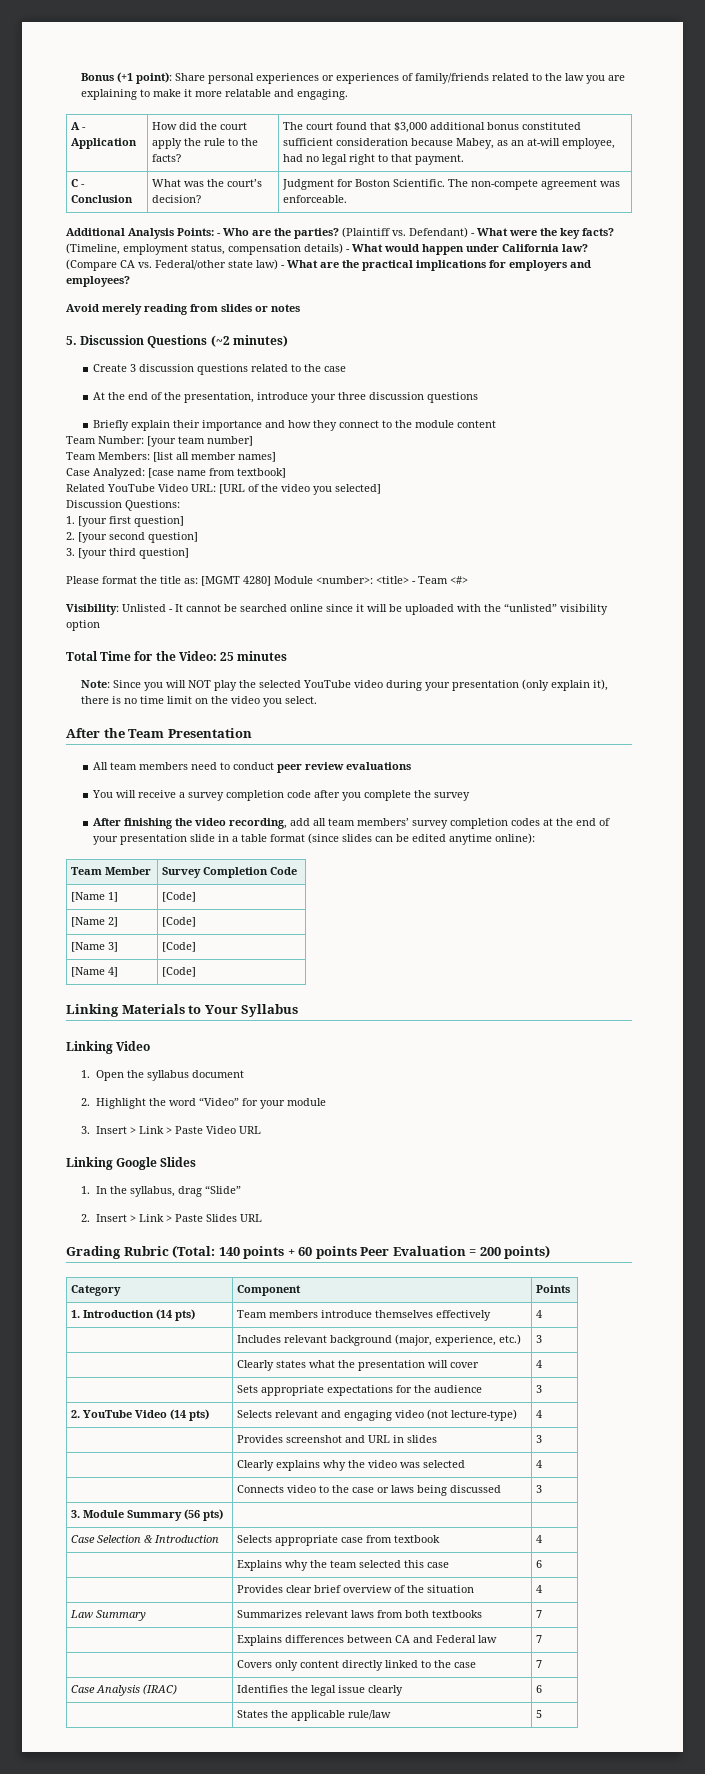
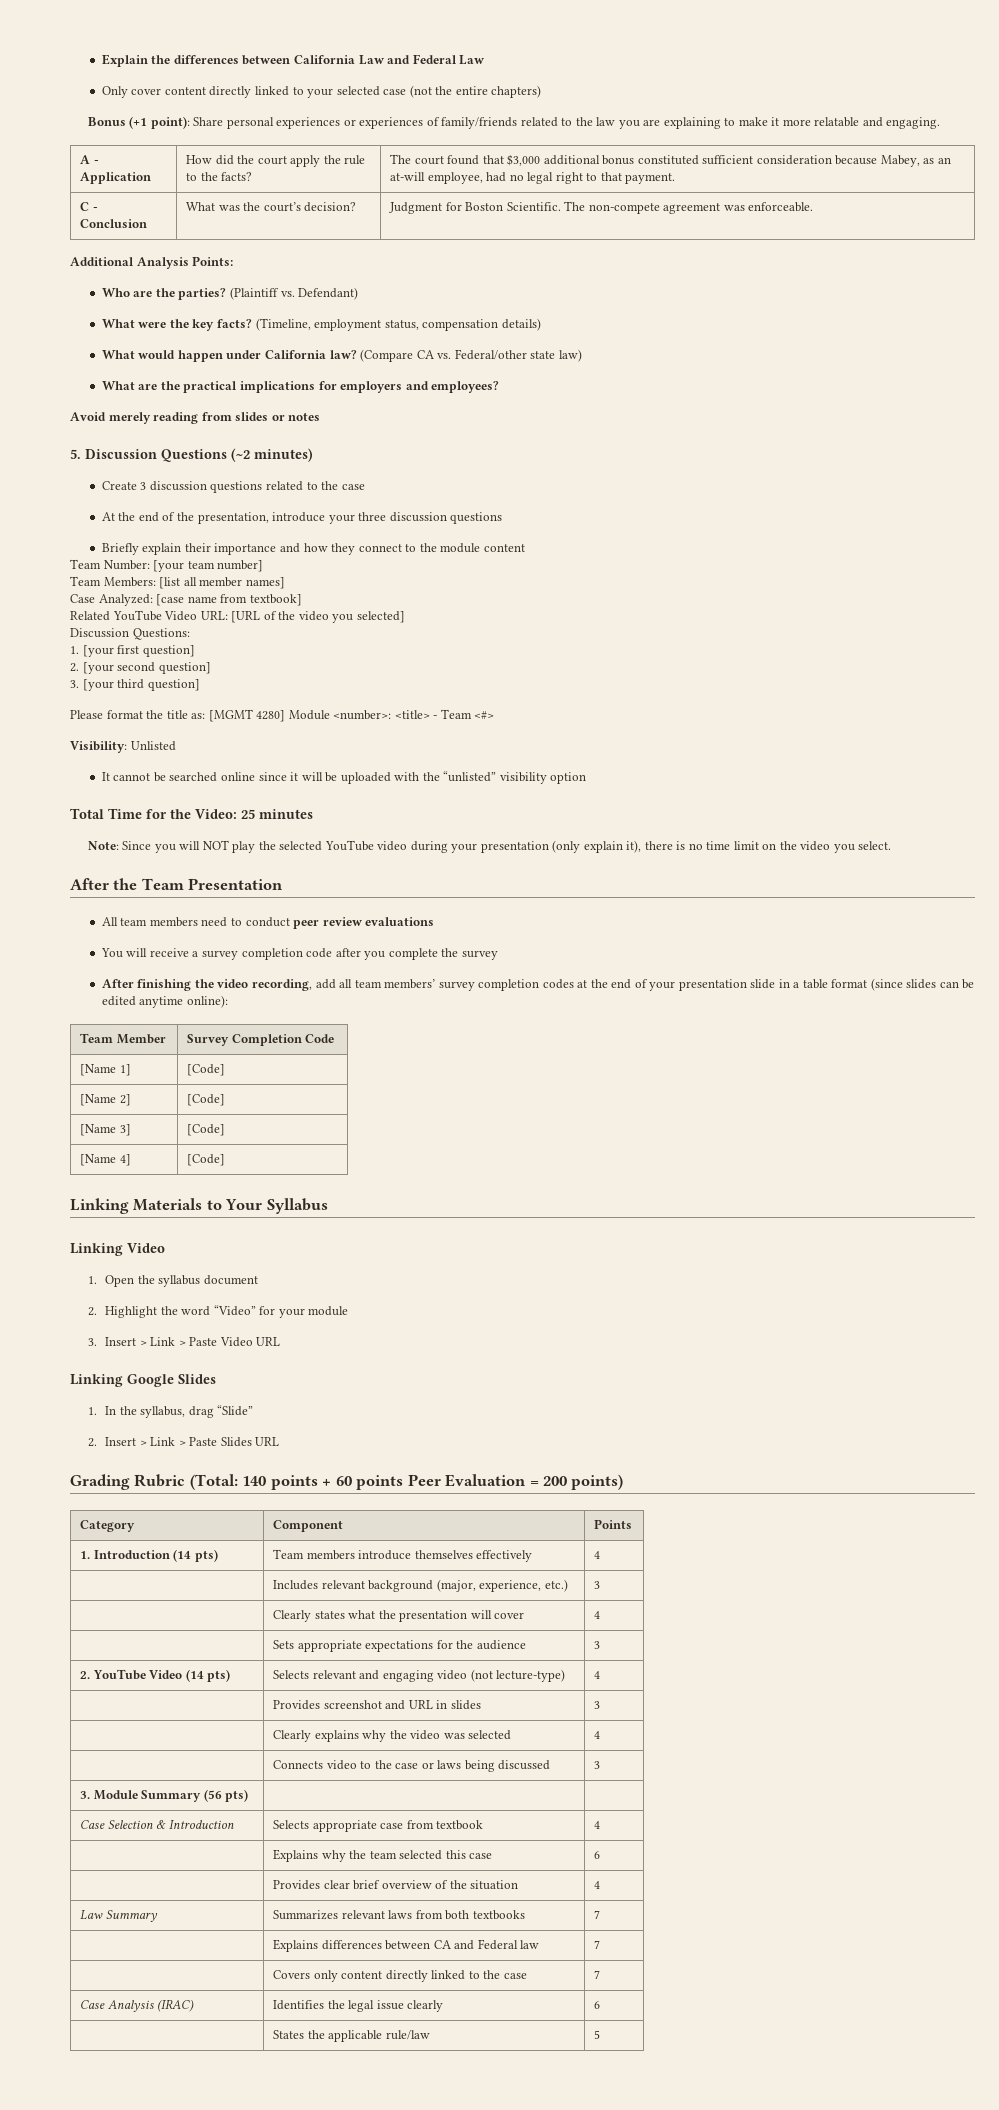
+ Explain the differences between California Law and Federal Law
+ Only cover content directly linked to your selected case (not the entire chapters)
- Additional Analysis Points: - Who are the parties?
+ Additional Analysis Points:
+ Who are the parties?
- (Plaintiff vs. Defendant) - What were the key facts?
+ (Plaintiff vs. Defendant)
+ What were the key facts?
- (Timeline, employment status, compensation details) - What would happen under California law?
+ (Timeline, employment status, compensation details)
+ What would happen under California law?
- (Compare CA vs. Federal/other state law) - What are the practical implications for employers and employees?
+ (Compare CA vs. Federal/other state law)
+ What are the practical implications for employers and employees?
- Visibility: Unlisted - It cannot be searched online since it will be uploaded with the “unlisted” visibility option
+ Visibility: Unlisted
+ It cannot be searched online since it will be uploaded with the “unlisted” visibility option

